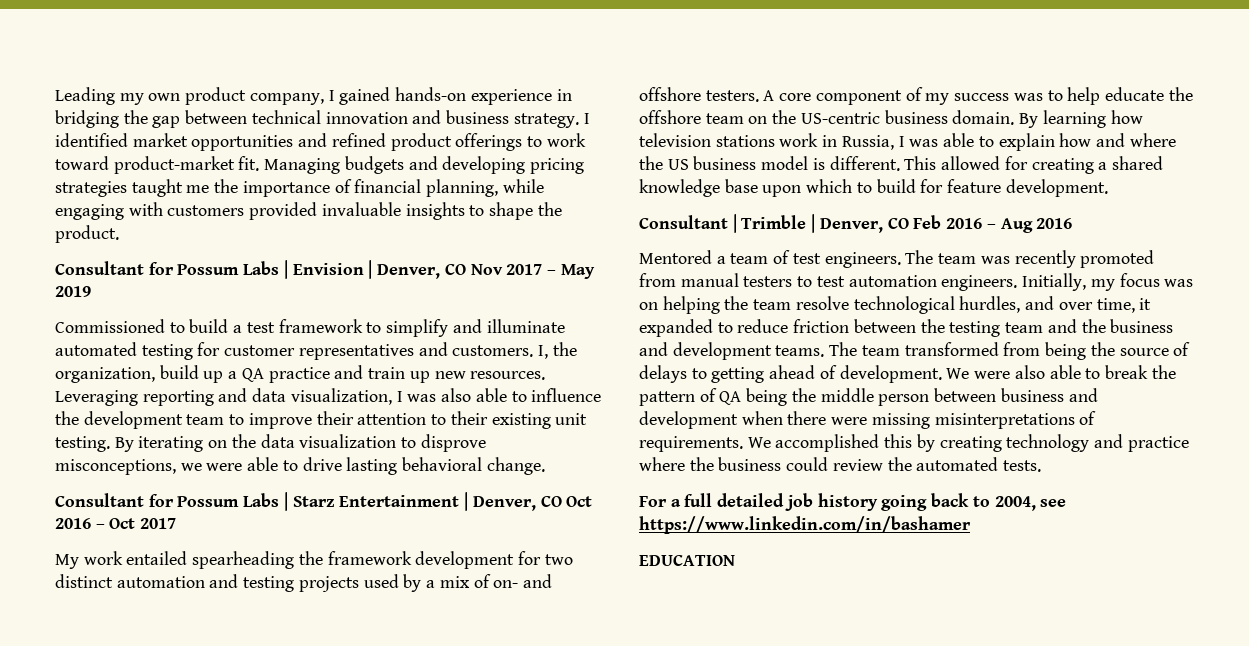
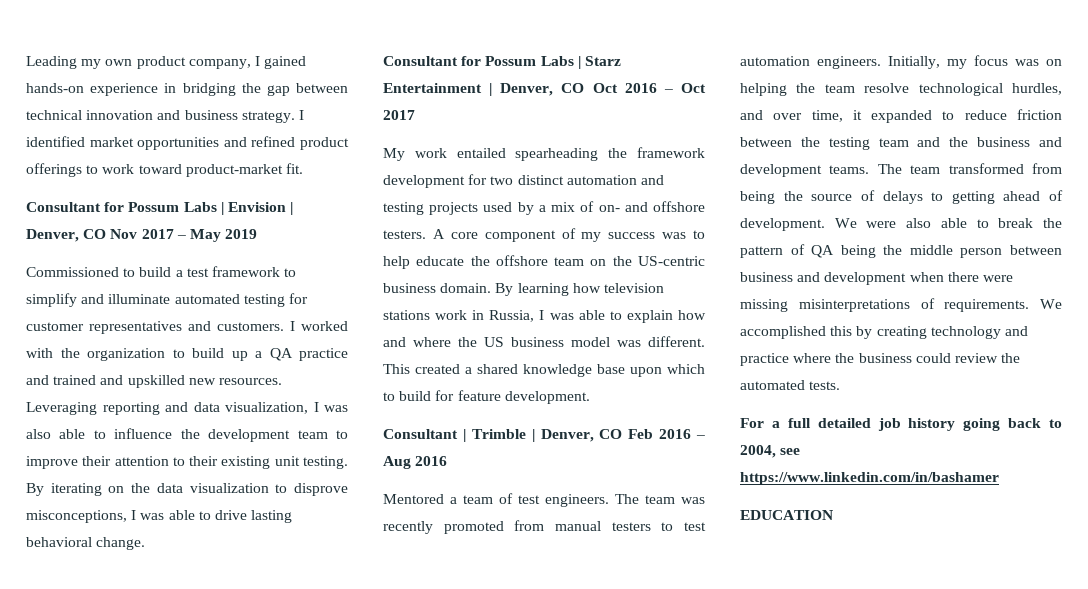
- Managing budgets and developing pricing strategies taught me the importance of financial planning, while engaging with customers provided invaluable insights to shape the product.
- I, the organization, build up a QA practice and train up new resources.
+ I worked with the organization to build up a QA practice and trained and upskilled new resources.
- By iterating on the data visualization to disprove misconceptions, we were able to drive lasting behavioral change.
+ By iterating on the data visualization to disprove misconceptions, I was able to drive lasting behavioral change.
- By learning how television stations work in Russia, I was able to explain how and where the US business model is different.
+ By learning how television stations work in Russia, I was able to explain how and where the US business model was different.
- This allowed for creating a shared knowledge base upon which to build for feature development.
+ This created a shared knowledge base upon which to build for feature development.

